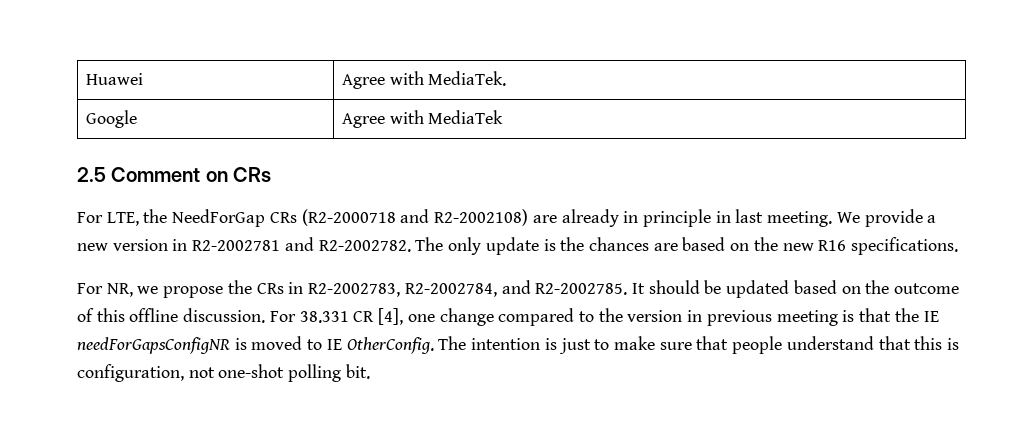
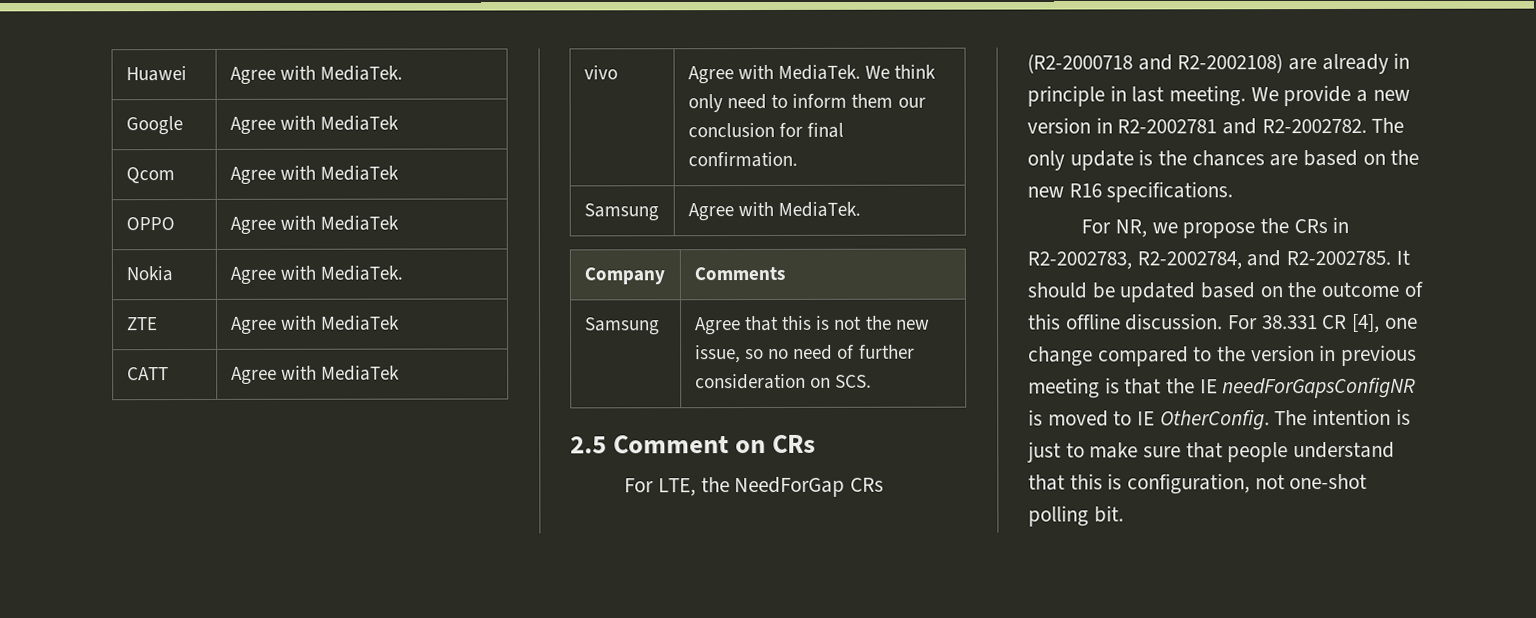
+ Qcom | Agree with MediaTek
+ OPPO | Agree with MediaTek
+ Nokia | Agree with MediaTek.
+ ZTE | Agree with MediaTek
+ CATT | Agree with MediaTek
+ vivo | Agree with MediaTek. We think only need to inform them our conclusion for final confirmation.
+ Samsung | Agree with MediaTek.
+ Company | Comments
+ Samsung | Agree that this is not the new issue, so no need of further consideration on SCS.

